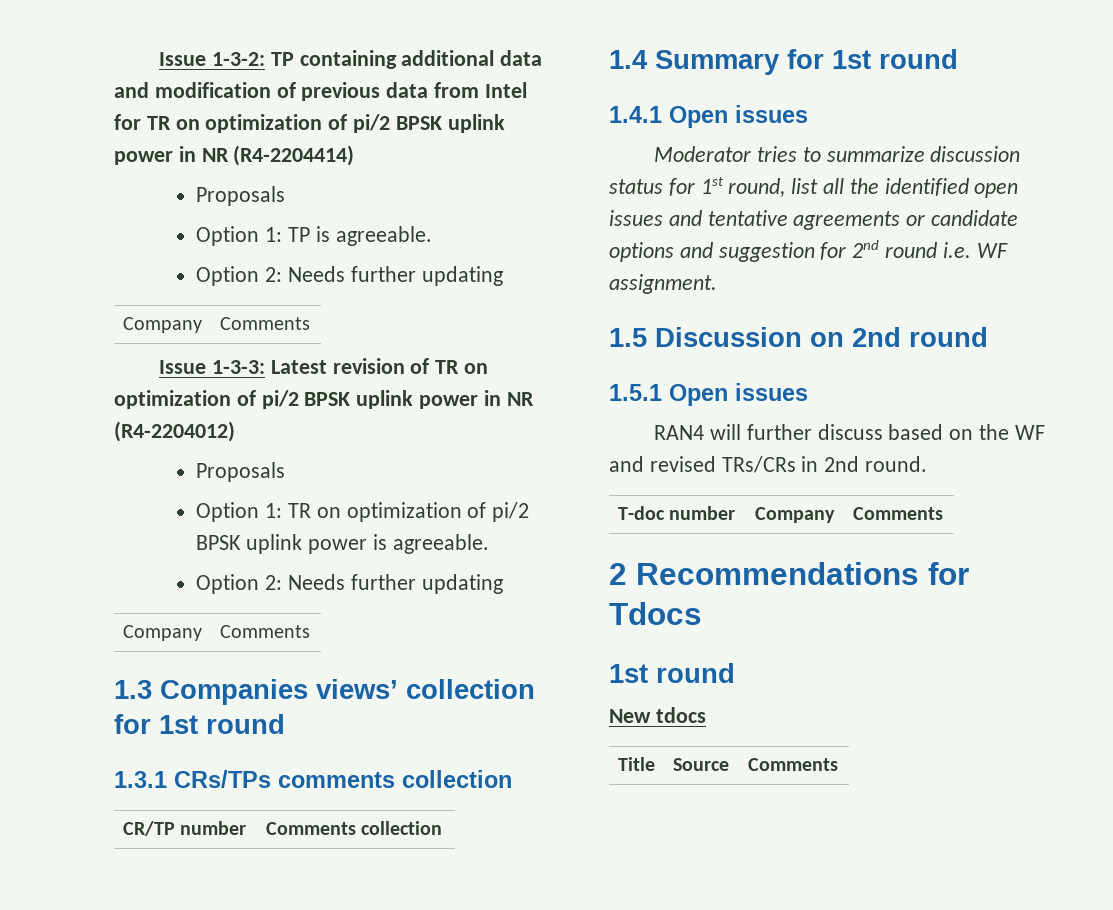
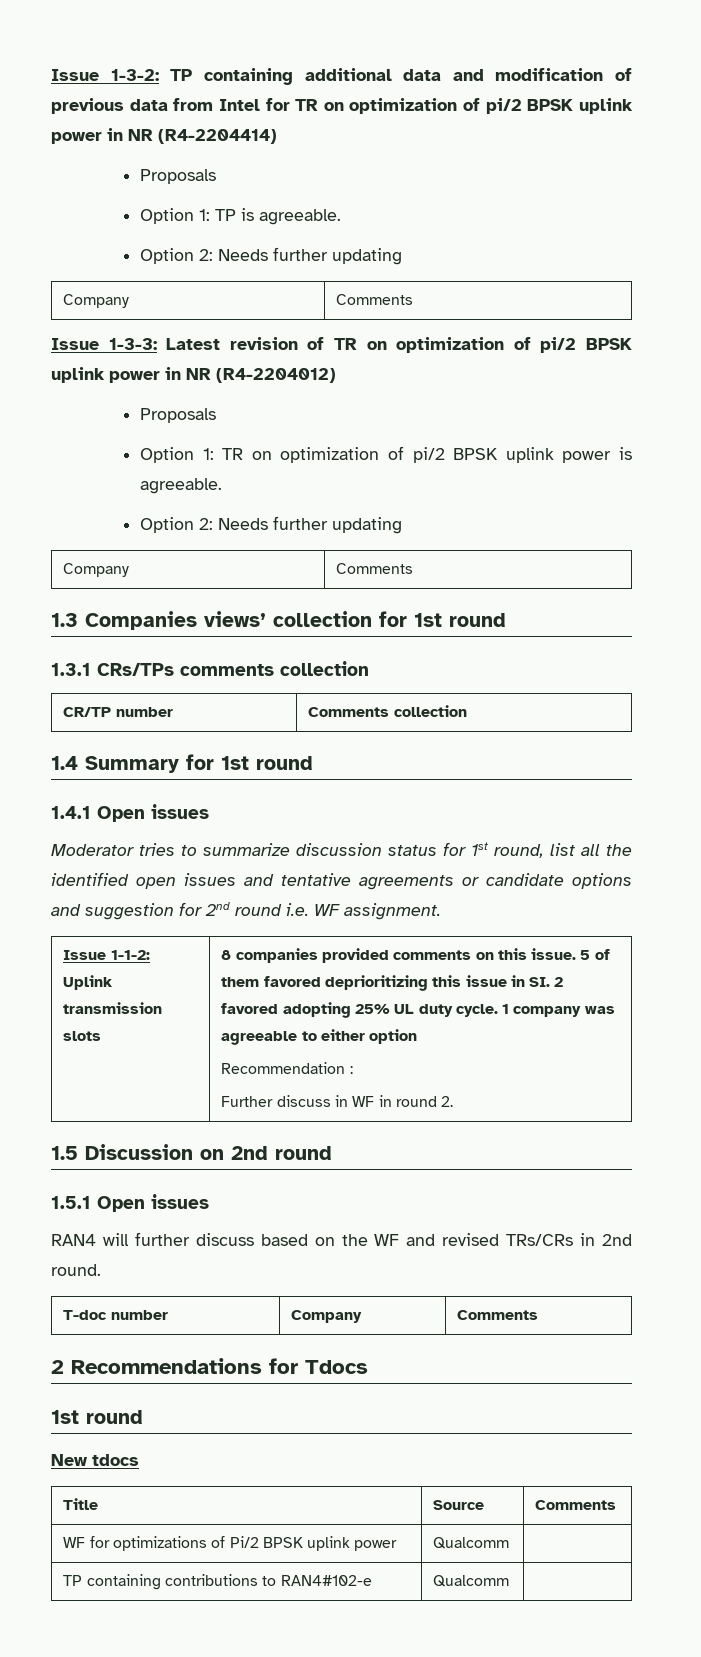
+ Issue 1-1-2: Uplink transmission slots | 8 companies provided comments on this issue. 5 of them favored deprioritizing this issue in SI. 2 favored adopting 25% UL duty cycle. 1 company was agreeable to either option
+ Recommendation :
+ Further discuss in WF in round 2.
+ WF for optimizations of Pi/2 BPSK uplink power | Qualcomm |
+ TP containing contributions to RAN4#102-e | Qualcomm |

